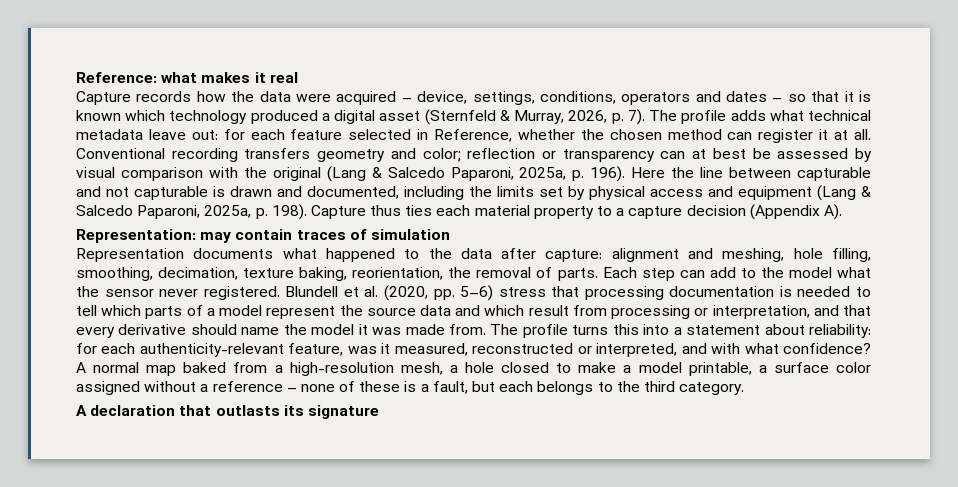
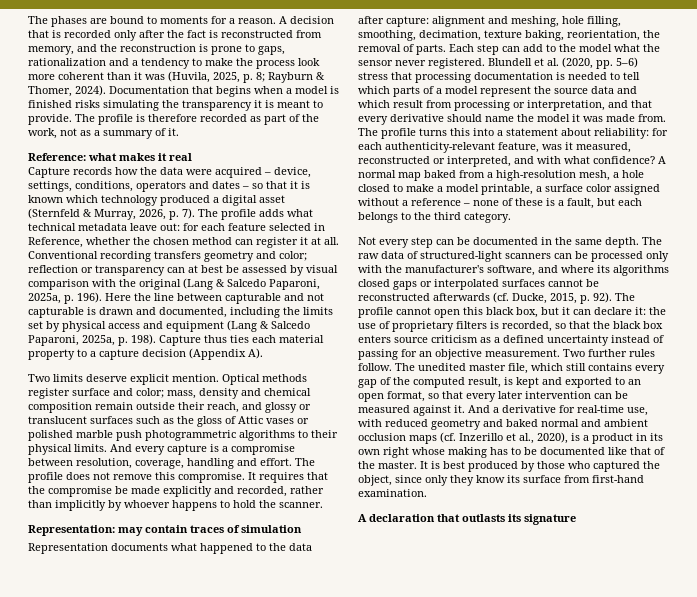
+ The phases are bound to moments for a reason. A decision that is recorded only after the fact is reconstructed from memory, and the reconstruction is prone to gaps, rationalization and a tendency to make the process look more coherent than it was (Huvila, 2025, p. 8; Rayburn & Thomer, 2024). Documentation that begins when a model is finished risks simulating the transparency it is meant to provide. The profile is therefore recorded as part of the work, not as a summary of it.
+ Two limits deserve explicit mention. Optical methods register surface and color; mass, density and chemical composition remain outside their reach, and glossy or translucent surfaces such as the gloss of Attic vases or polished marble push photogrammetric algorithms to their physical limits. And every capture is a compromise between resolution, coverage, handling and effort. The profile does not remove this compromise. It requires that the compromise be made explicitly and recorded, rather than implicitly by whoever happens to hold the scanner.
+ Not every step can be documented in the same depth. The raw data of structured-light scanners can be processed only with the manufacturer's software, and where its algorithms closed gaps or interpolated surfaces cannot be reconstructed afterwards (cf. Ducke, 2015, p. 92). The profile cannot open this black box, but it can declare it: the use of proprietary filters is recorded, so that the black box enters source criticism as a defined uncertainty instead of passing for an objective measurement. Two further rules follow. The unedited master file, which still contains every gap of the computed result, is kept and exported to an open format, so that every later intervention can be measured against it. And a derivative for real-time use, with reduced geometry and baked normal and ambient occlusion maps (cf. Inzerillo et al., 2020), is a product in its own right whose making has to be documented like that of the master. It is best produced by those who captured the object, since only they know its surface from first-hand examination.

